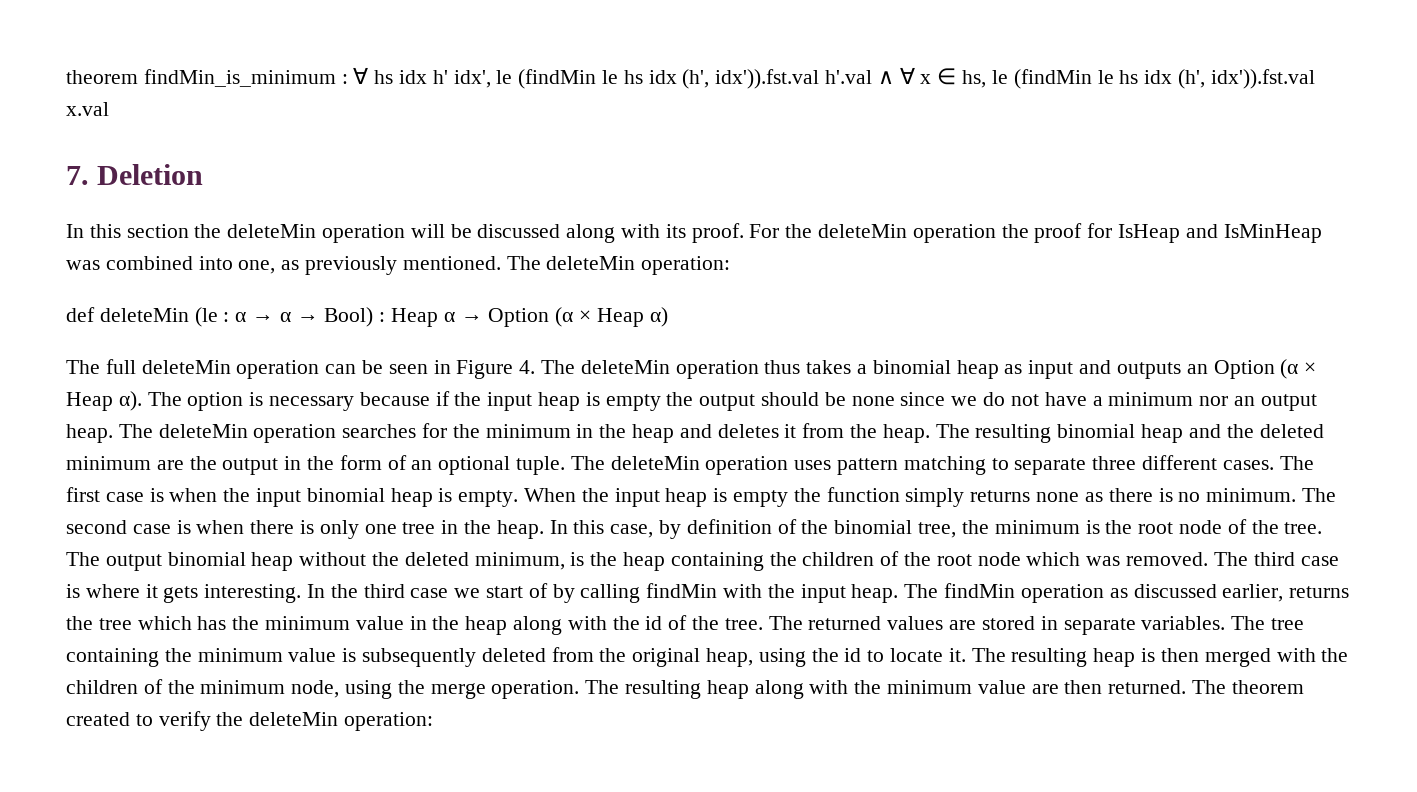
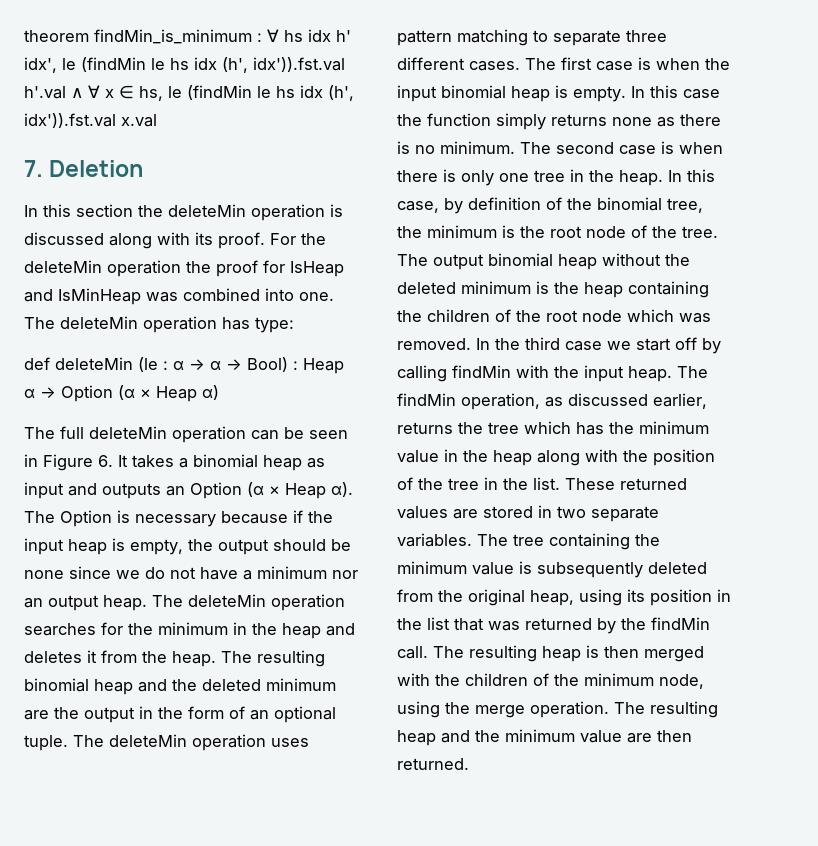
- In this section the deleteMin operation will be discussed along with its proof.
+ In this section the deleteMin operation is discussed along with its proof.
- For the deleteMin operation the proof for IsHeap and IsMinHeap was combined into one, as previously mentioned. The deleteMin operation:
+ For the deleteMin operation the proof for IsHeap and IsMinHeap was combined into one. The deleteMin operation has type:
- The full deleteMin operation can be seen in Figure 4. The deleteMin operation thus takes a binomial heap as input and outputs an Option (α × Heap α).
+ The full deleteMin operation can be seen in Figure 6. It takes a binomial heap as input and outputs an Option (α × Heap α).
- The option is necessary because if the input heap is empty the output should be none since we do not have a minimum nor an output heap.
+ The Option is necessary because if the input heap is empty, the output should be none since we do not have a minimum nor an output heap.
- When the input heap is empty the function simply returns none as there is no minimum.
+ In this case the function simply returns none as there is no minimum.
- The output binomial heap without the deleted minimum, is the heap containing the children of the root node which was removed.
+ The output binomial heap without the deleted minimum is the heap containing the children of the root node which was removed.
- The third case is where it gets interesting.
- In the third case we start of by calling findMin with the input heap.
+ In the third case we start off by calling findMin with the input heap.
- The findMin operation as discussed earlier, returns the tree which has the minimum value in the heap along with the id of the tree. The returned values are stored in separate variables.
+ The findMin operation, as discussed earlier, returns the tree which has the minimum value in the heap along with the position of the tree in the list. These returned values are stored in two separate variables.
- The tree containing the minimum value is subsequently deleted from the original heap, using the id to locate it.
+ The tree containing the minimum value is subsequently deleted from the original heap, using its position in the list that was returned by the findMin call.
- The resulting heap along with the minimum value are then returned. The theorem created to verify the deleteMin operation:
+ The resulting heap and the minimum value are then returned.

